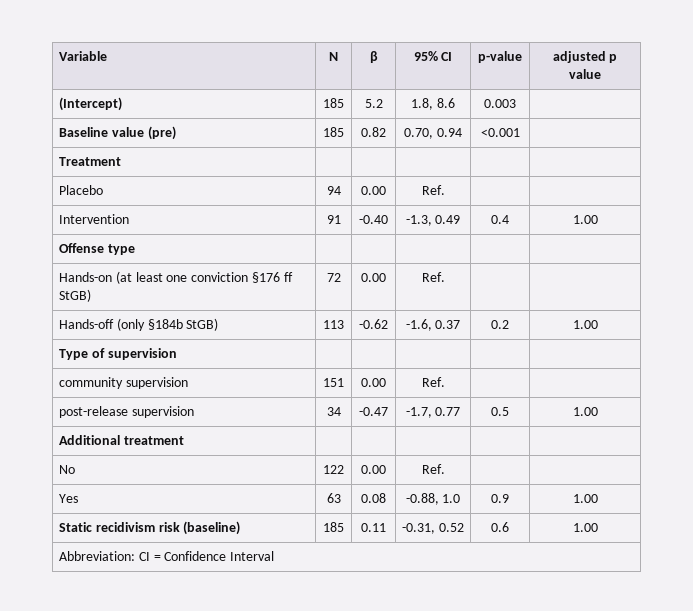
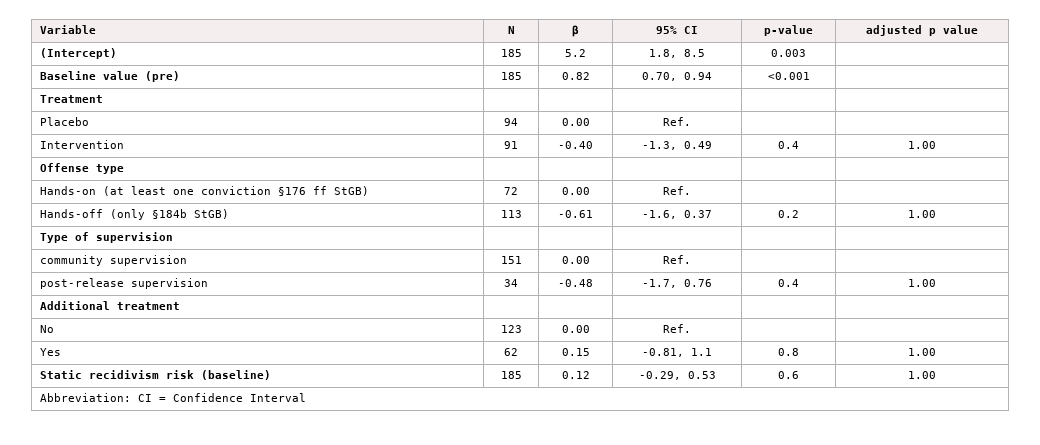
- (Intercept) | 185 | 5.2 | 1.8, 8.6 | 0.003 |
+ (Intercept) | 185 | 5.2 | 1.8, 8.5 | 0.003 |
- Hands-off (only §184b StGB) | 113 | -0.62 | -1.6, 0.37 | 0.2 | 1.00
+ Hands-off (only §184b StGB) | 113 | -0.61 | -1.6, 0.37 | 0.2 | 1.00
- post-release supervision | 34 | -0.47 | -1.7, 0.77 | 0.5 | 1.00
+ post-release supervision | 34 | -0.48 | -1.7, 0.76 | 0.4 | 1.00
- No | 122 | 0.00 | Ref. | |
+ No | 123 | 0.00 | Ref. | |
- Yes | 63 | 0.08 | -0.88, 1.0 | 0.9 | 1.00
+ Yes | 62 | 0.15 | -0.81, 1.1 | 0.8 | 1.00
- Static recidivism risk (baseline) | 185 | 0.11 | -0.31, 0.52 | 0.6 | 1.00
+ Static recidivism risk (baseline) | 185 | 0.12 | -0.29, 0.53 | 0.6 | 1.00

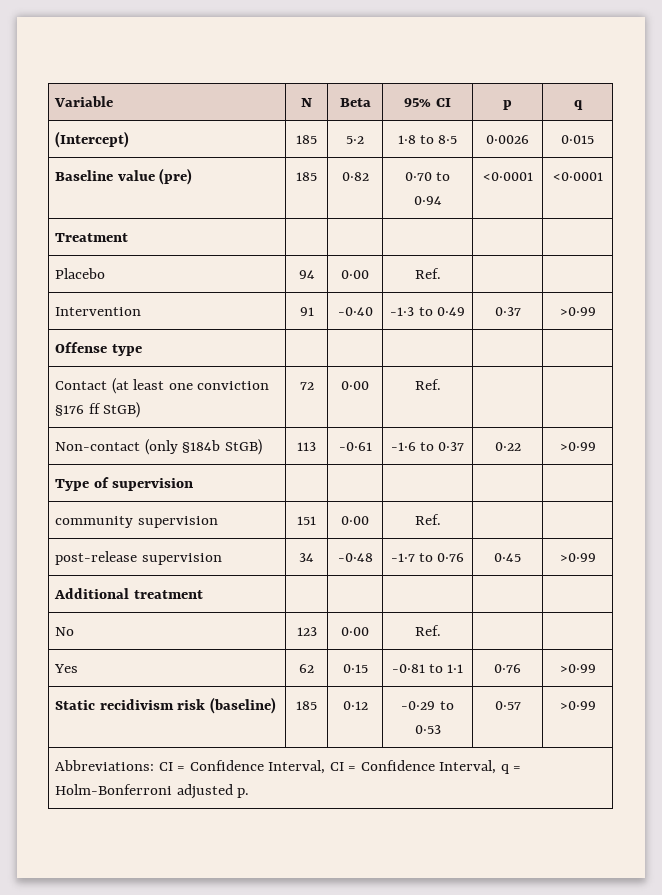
- Variable | N | β | 95% CI | p-value | adjusted p value
- (Intercept) | 185 | 5.2 | 1.8, 8.5 | 0.003 |
- Baseline value (pre) | 185 | 0.82 | 0.70, 0.94 | <0.001 |
+ Variable | N | Beta | 95% CI | p | q
+ (Intercept) | 185 | 5·2 | 1·8 to 8·5 | 0·0026 | 0·015
+ Baseline value (pre) | 185 | 0·82 | 0·70 to 0·94 | <0·0001 | <0·0001
- Placebo | 94 | 0.00 | Ref. | |
+ Placebo | 94 | 0·00 | Ref. | |
- Intervention | 91 | -0.40 | -1.3, 0.49 | 0.4 | 1.00
+ Intervention | 91 | -0·40 | -1·3 to 0·49 | 0·37 | >0·99
- Hands-on (at least one conviction §176 ff StGB) | 72 | 0.00 | Ref. | |
- Hands-off (only §184b StGB) | 113 | -0.61 | -1.6, 0.37 | 0.2 | 1.00
+ Contact (at least one conviction §176 ff StGB) | 72 | 0·00 | Ref. | |
+ Non-contact (only §184b StGB) | 113 | -0·61 | -1·6 to 0·37 | 0·22 | >0·99
- community supervision | 151 | 0.00 | Ref. | |
+ community supervision | 151 | 0·00 | Ref. | |
- post-release supervision | 34 | -0.48 | -1.7, 0.76 | 0.4 | 1.00
+ post-release supervision | 34 | -0·48 | -1·7 to 0·76 | 0·45 | >0·99
- No | 123 | 0.00 | Ref. | |
+ No | 123 | 0·00 | Ref. | |
- Yes | 62 | 0.15 | -0.81, 1.1 | 0.8 | 1.00
+ Yes | 62 | 0·15 | -0·81 to 1·1 | 0·76 | >0·99
- Static recidivism risk (baseline) | 185 | 0.12 | -0.29, 0.53 | 0.6 | 1.00
- Abbreviation: CI = Confidence Interval
+ Static recidivism risk (baseline) | 185 | 0·12 | -0·29 to 0·53 | 0·57 | >0·99
+ Abbreviations: CI = Confidence Interval, CI = Confidence Interval, q = Holm-Bonferroni adjusted p.

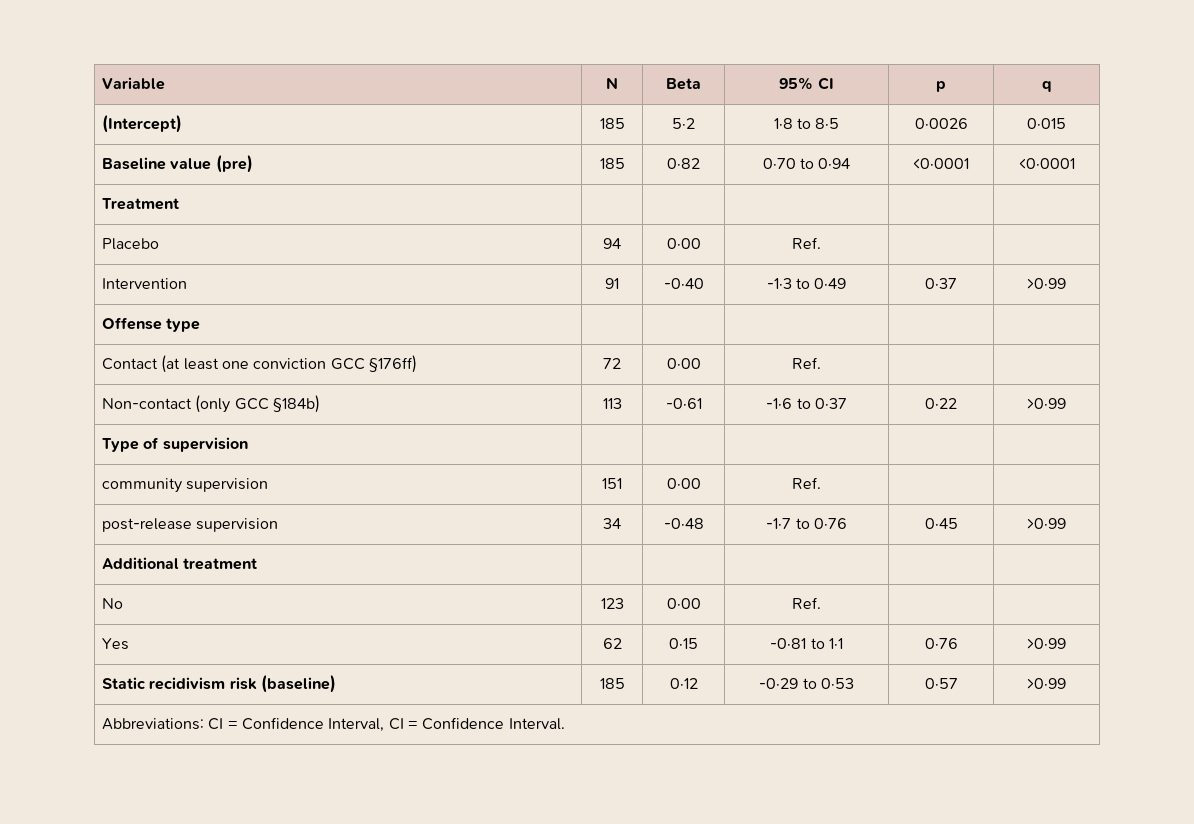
- Contact (at least one conviction §176 ff StGB) | 72 | 0·00 | Ref. | |
+ Contact (at least one conviction GCC §176ff) | 72 | 0·00 | Ref. | |
- Non-contact (only §184b StGB) | 113 | -0·61 | -1·6 to 0·37 | 0·22 | >0·99
+ Non-contact (only GCC §184b) | 113 | -0·61 | -1·6 to 0·37 | 0·22 | >0·99
- Abbreviations: CI = Confidence Interval, CI = Confidence Interval, q = Holm-Bonferroni adjusted p.
+ Abbreviations: CI = Confidence Interval, CI = Confidence Interval.

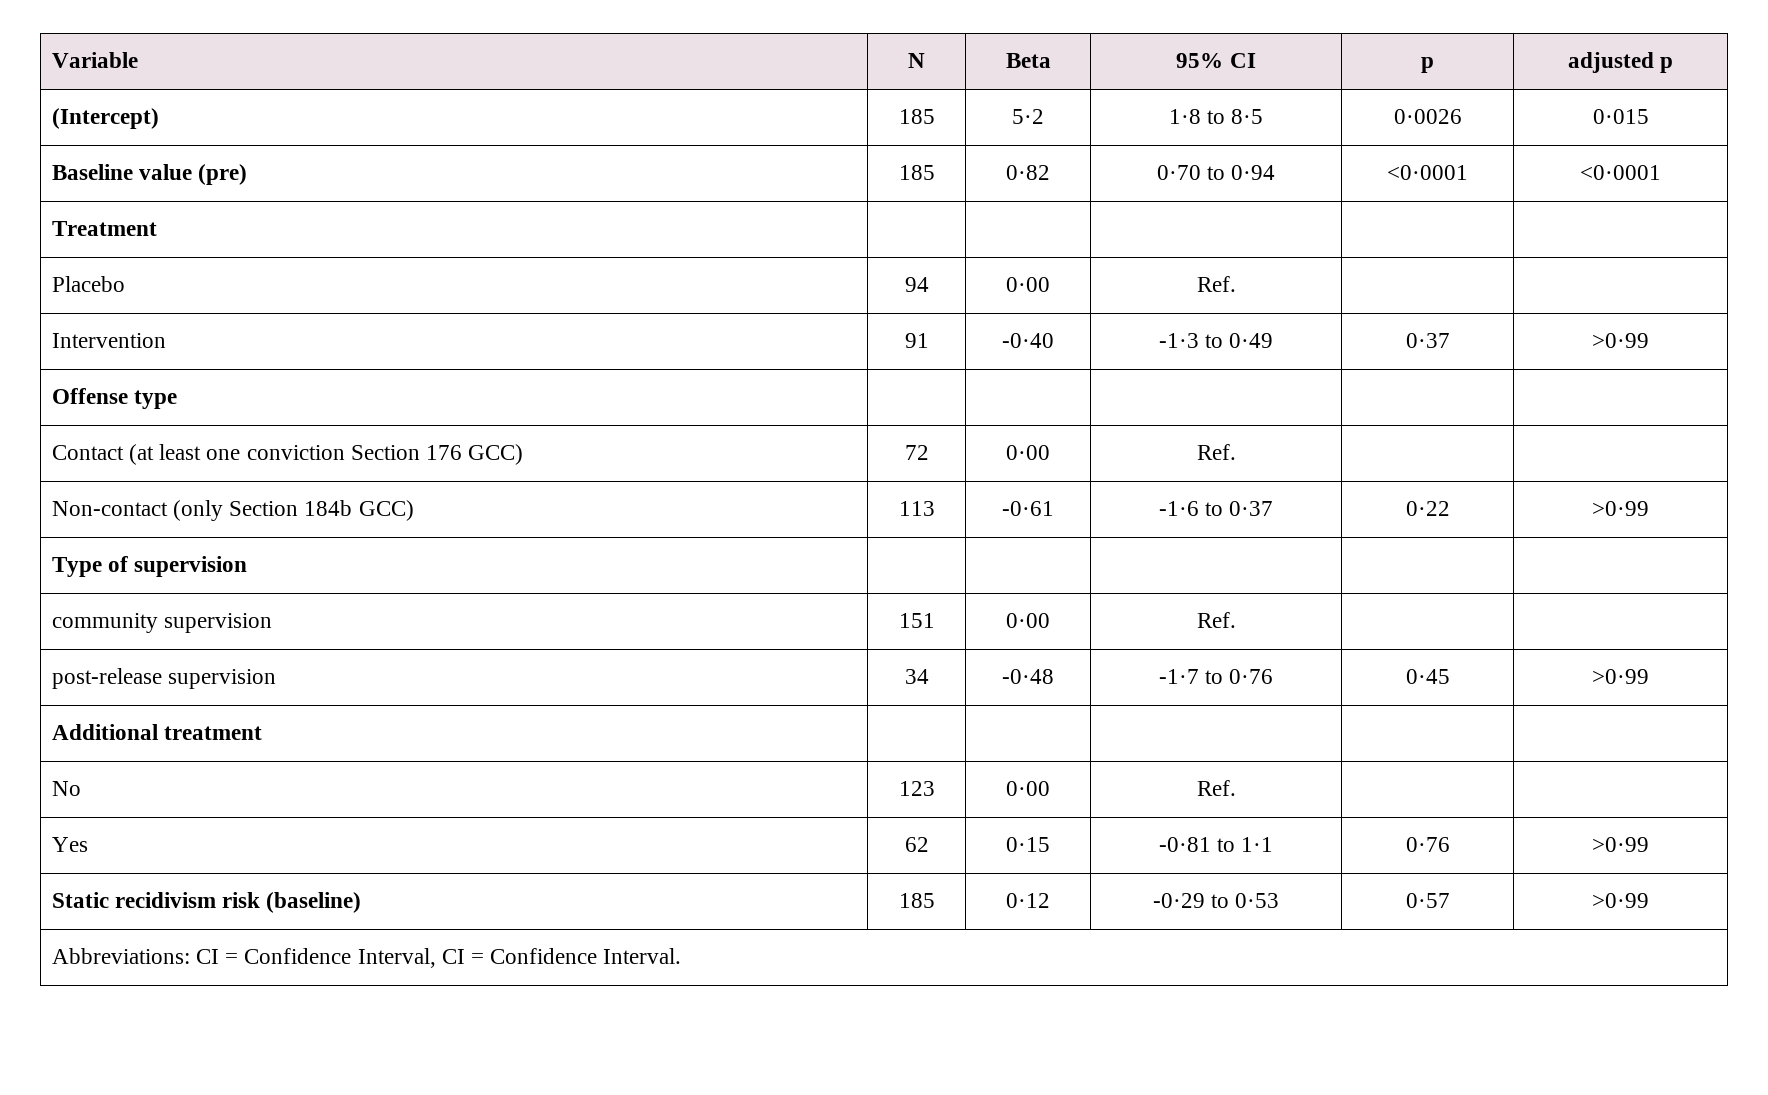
- Variable | N | Beta | 95% CI | p | q
+ Variable | N | Beta | 95% CI | p | adjusted p
- Contact (at least one conviction GCC §176ff) | 72 | 0·00 | Ref. | |
+ Contact (at least one conviction Section 176 GCC) | 72 | 0·00 | Ref. | |
- Non-contact (only GCC §184b) | 113 | -0·61 | -1·6 to 0·37 | 0·22 | >0·99
+ Non-contact (only Section 184b GCC) | 113 | -0·61 | -1·6 to 0·37 | 0·22 | >0·99

